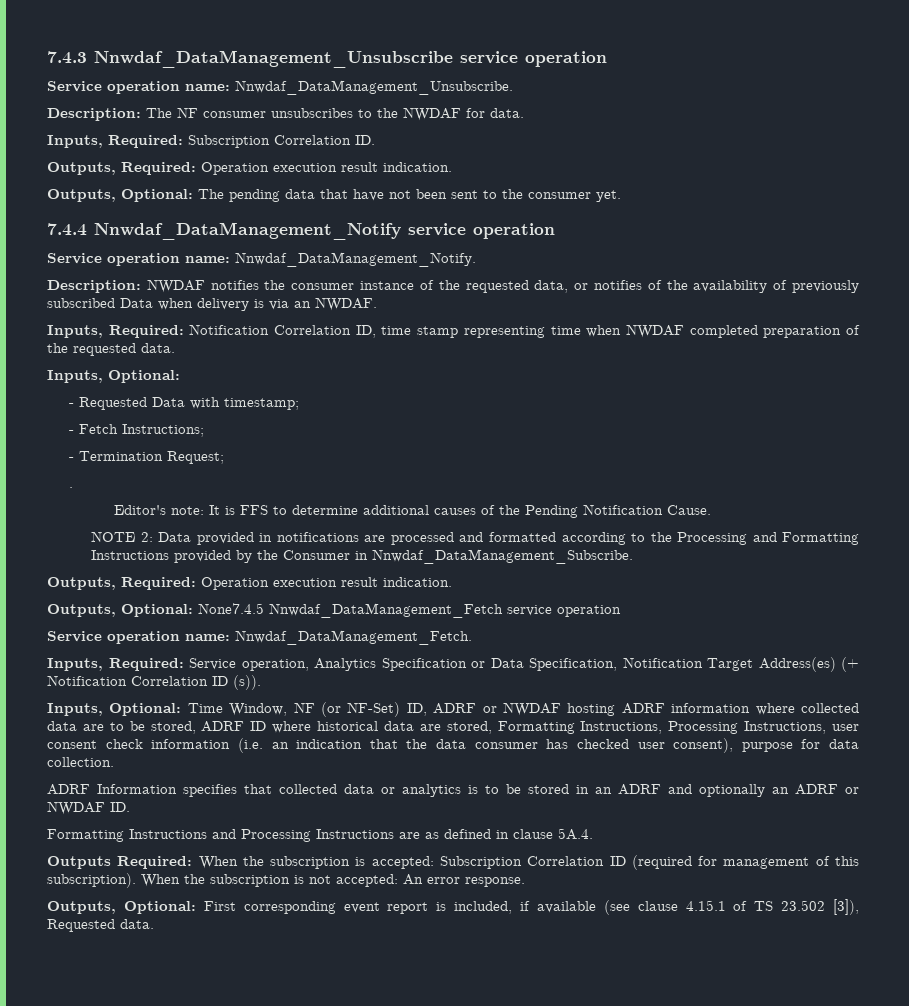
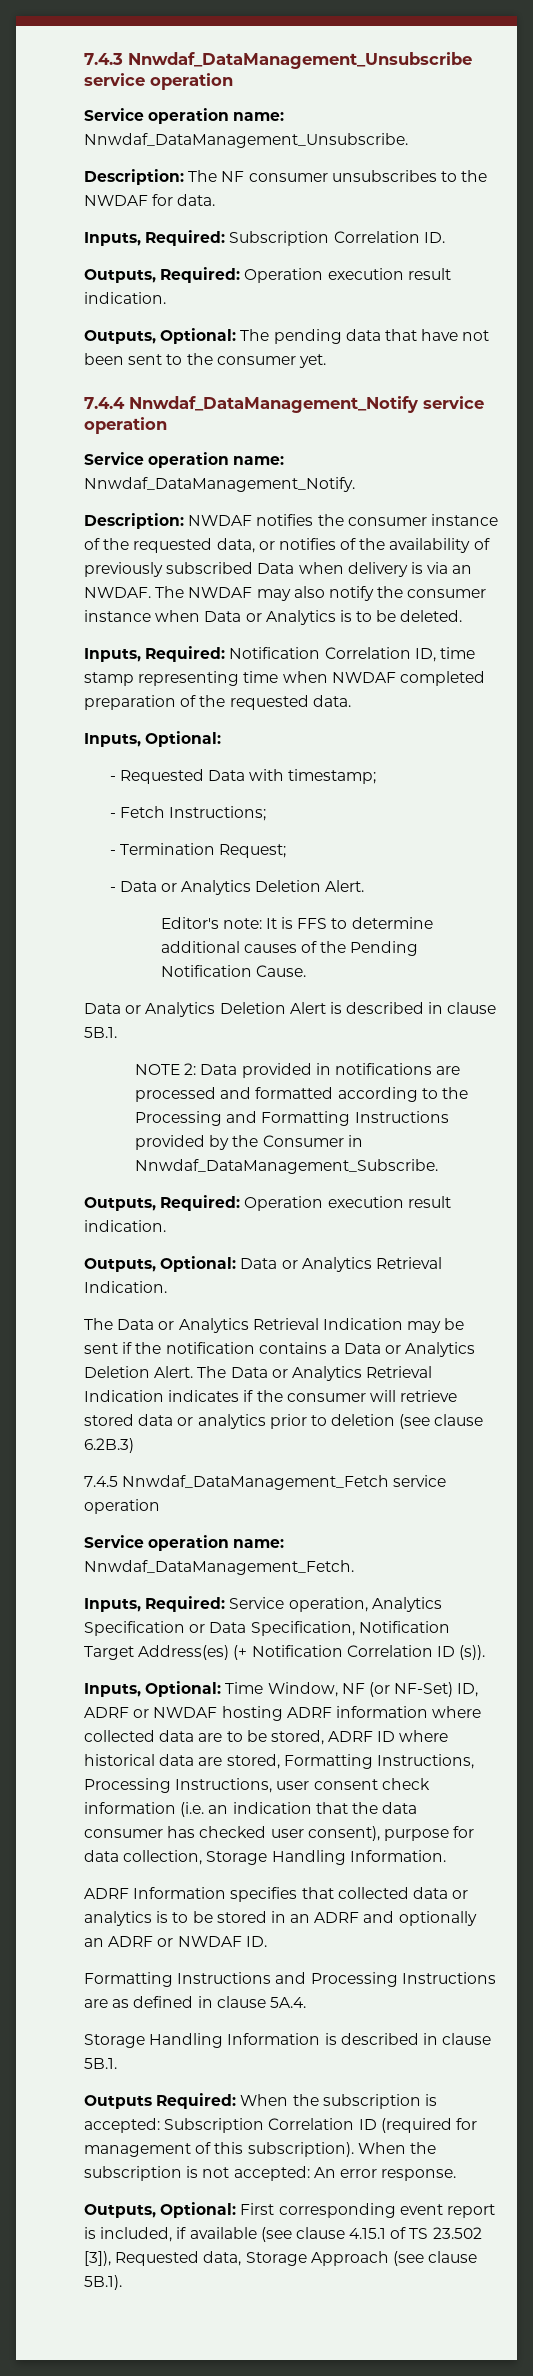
+ The NWDAF may also notify the consumer instance when Data or Analytics is to be deleted.
- .
+ - Data or Analytics Deletion Alert.
+ Data or Analytics Deletion Alert is described in clause 5B.1.
- Outputs, Optional: None7.4.5 Nnwdaf_DataManagement_Fetch service operation
+ Outputs, Optional: Data or Analytics Retrieval Indication.
+ The Data or Analytics Retrieval Indication may be sent if the notification contains a Data or Analytics Deletion Alert. The Data or Analytics Retrieval Indication indicates if the consumer will retrieve stored data or analytics prior to deletion (see clause 6.2B.3)
+ 7.4.5 Nnwdaf_DataManagement_Fetch service operation
- Inputs, Optional: Time Window, NF (or NF-Set) ID, ADRF or NWDAF hosting ADRF information where collected data are to be stored, ADRF ID where historical data are stored, Formatting Instructions, Processing Instructions, user consent check information (i.e. an indication that the data consumer has checked user consent), purpose for data collection.
+ Inputs, Optional: Time Window, NF (or NF-Set) ID, ADRF or NWDAF hosting ADRF information where collected data are to be stored, ADRF ID where historical data are stored, Formatting Instructions, Processing Instructions, user consent check information (i.e. an indication that the data consumer has checked user consent), purpose for data collection, Storage Handling Information.
+ Storage Handling Information is described in clause 5B.1.
- Outputs, Optional: First corresponding event report is included, if available (see clause 4.15.1 of TS 23.502 [3]), Requested data.
+ Outputs, Optional: First corresponding event report is included, if available (see clause 4.15.1 of TS 23.502 [3]), Requested data, Storage Approach (see clause 5B.1).

